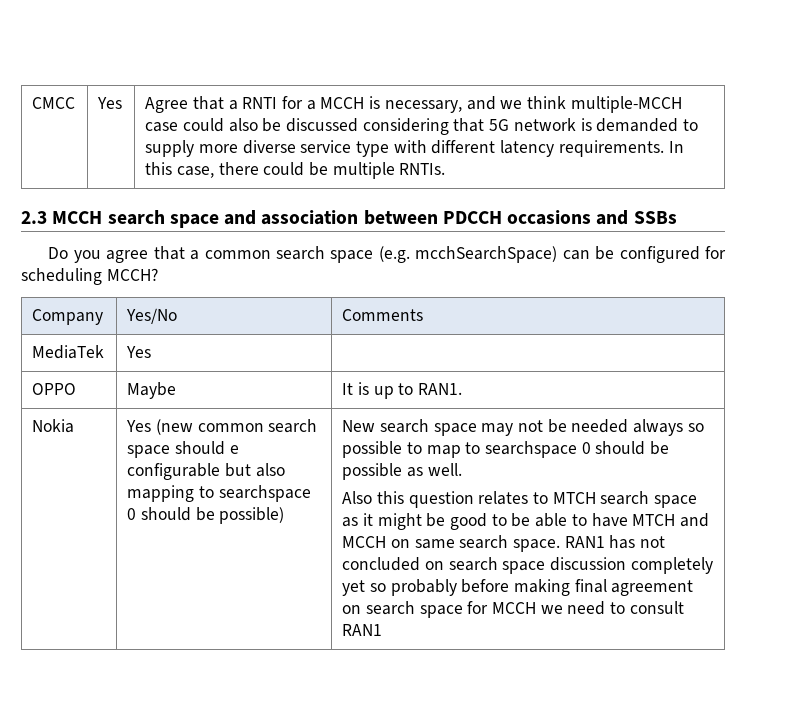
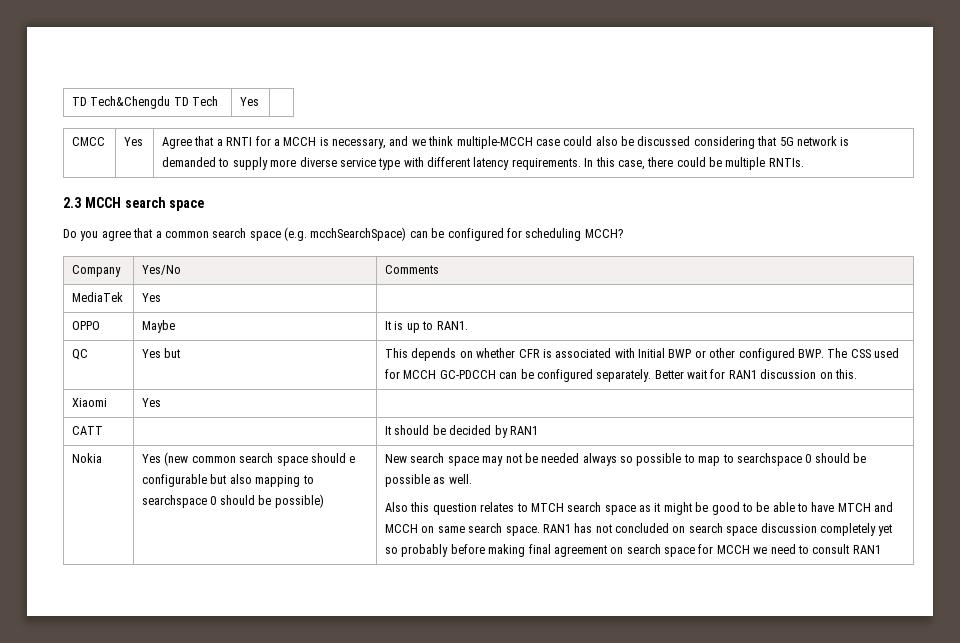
+ TD Tech&Chengdu TD Tech | Yes
- 2.3 MCCH search space and association between PDCCH occasions and SSBs
+ 2.3 MCCH search space
+ QC | Yes but | This depends on whether CFR is associated with Initial BWP or other configured BWP. The CSS used for MCCH GC-PDCCH can be configured separately. Better wait for RAN1 discussion on this.
+ Xiaomi | Yes |
+ CATT | | It should be decided by RAN1

